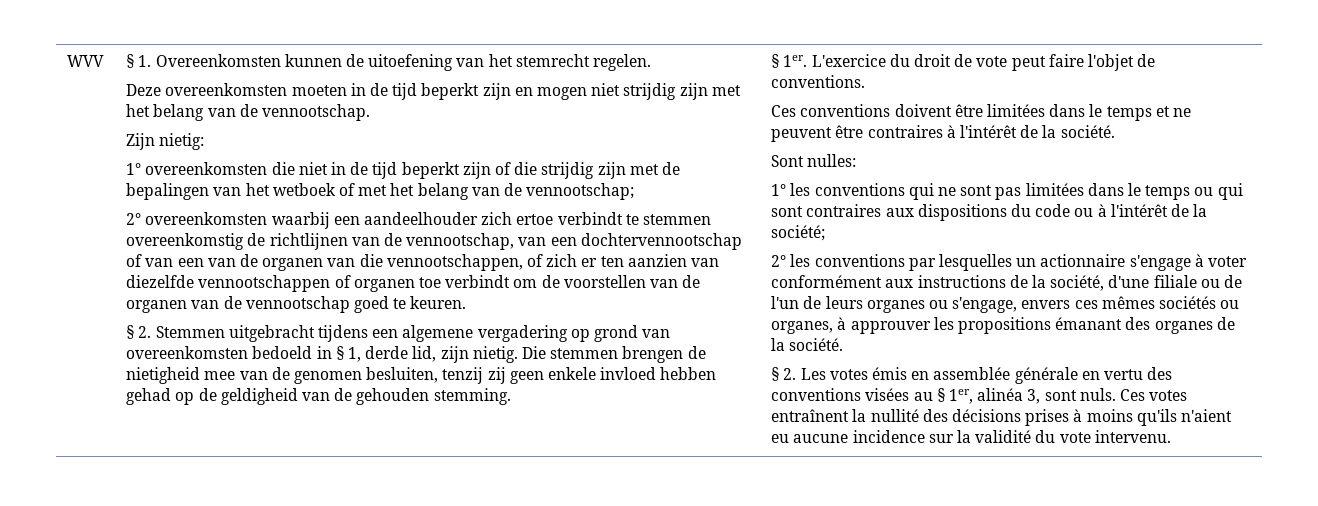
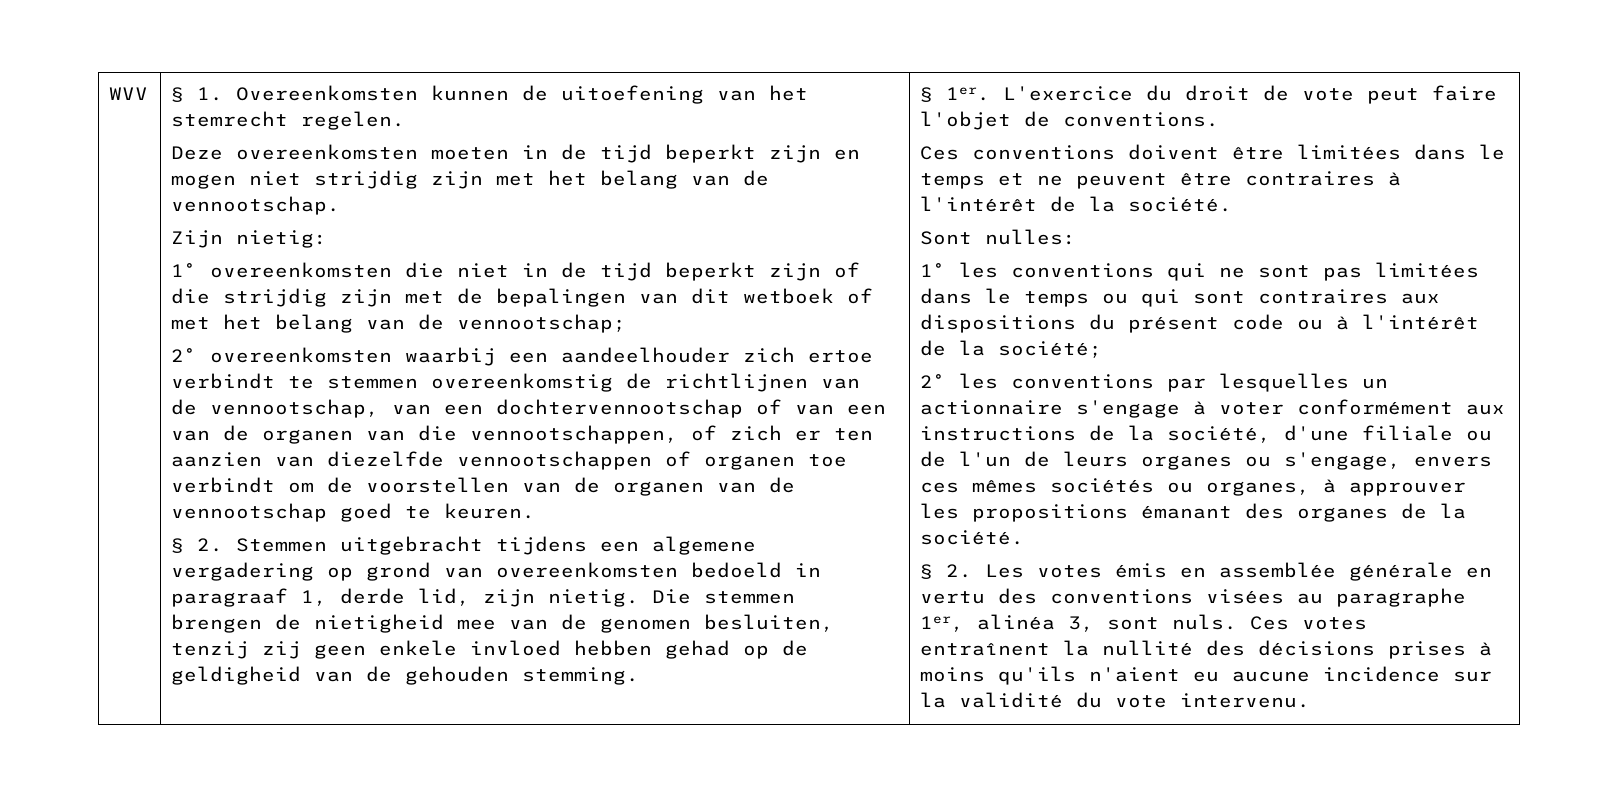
- 1° overeenkomsten die niet in de tijd beperkt zijn of die strijdig zijn met de bepalingen van het wetboek of met het belang van de vennootschap;
+ 1° overeenkomsten die niet in de tijd beperkt zijn of die strijdig zijn met de bepalingen van dit wetboek of met het belang van de vennootschap;
- § 2. Stemmen uitgebracht tijdens een algemene vergadering op grond van overeenkomsten bedoeld in § 1, derde lid, zijn nietig.
+ § 2. Stemmen uitgebracht tijdens een algemene vergadering op grond van overeenkomsten bedoeld in paragraaf 1, derde lid, zijn nietig.
- 1° les conventions qui ne sont pas limitées dans le temps ou qui sont contraires aux dispositions du code ou à l'intérêt de la société;
+ 1° les conventions qui ne sont pas limitées dans le temps ou qui sont contraires aux dispositions du présent code ou à l'intérêt de la société;
- § 2. Les votes émis en assemblée générale en vertu des conventions visées au § 1er, alinéa 3, sont nuls.
+ § 2. Les votes émis en assemblée générale en vertu des conventions visées au paragraphe 1er, alinéa 3, sont nuls.

